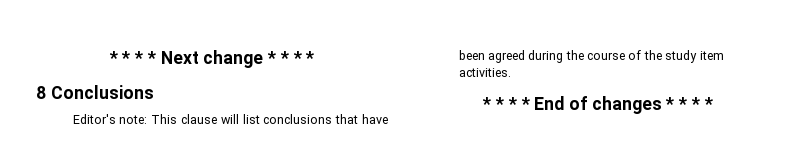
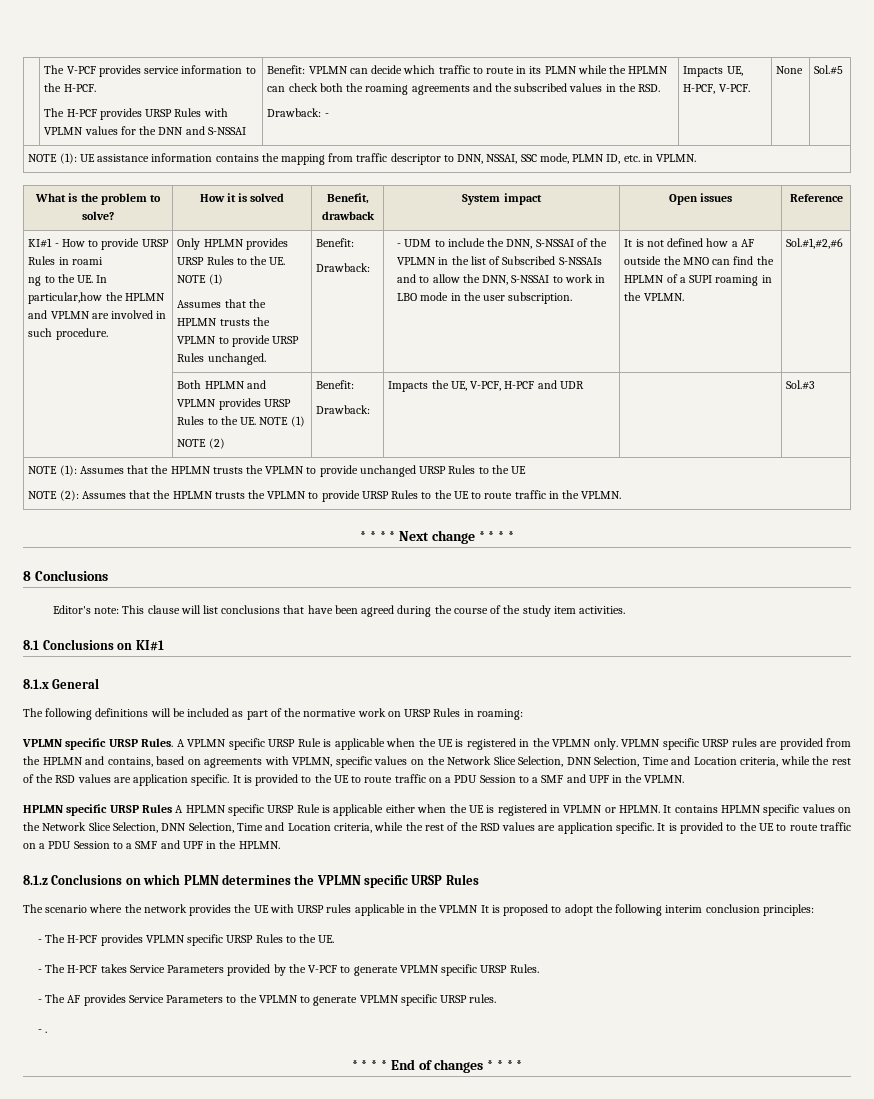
+ The V-PCF provides service information to the H-PCF.
+ The H-PCF provides URSP Rules with VPLMN values for the DNN and S-NSSAI | Benefit: VPLMN can decide which traffic to route in its PLMN while the HPLMN can check both the roaming agreements and the subscribed values in the RSD.
+ Drawback: - | Impacts UE, H-PCF, V-PCF. | None | Sol.#5
+ NOTE (1): UE assistance information contains the mapping from traffic descriptor to DNN, NSSAI, SSC mode, PLMN ID, etc. in VPLMN.
+ What is the problem to solve? | How it is solved | Benefit, drawback | System impact | Open issues | Reference
+ KI#1 - How to provide URSP Rules in roami
+ ng to the UE. In particular,how the HPLMN and VPLMN are involved in such procedure. | Only HPLMN provides URSP Rules to the UE. NOTE (1)
+ Assumes that the HPLMN trusts the VPLMN to provide URSP Rules unchanged. | Benefit:
+ Drawback: | - UDM to include the DNN, S-NSSAI of the VPLMN in the list of Subscribed S-NSSAIs and to allow the DNN, S-NSSAI to work in LBO mode in the user subscription. | It is not defined how a AF outside the MNO can find the HPLMN of a SUPI roaming in the VPLMN. | Sol.#1,#2,#6
+ | Both HPLMN and VPLMN provides URSP Rules to the UE. NOTE (1)
+ NOTE (2) | Benefit:
+ Drawback: | Impacts the UE, V-PCF, H-PCF and UDR | | Sol.#3
+ NOTE (1): Assumes that the HPLMN trusts the VPLMN to provide unchanged URSP Rules to the UE
+ NOTE (2): Assumes that the HPLMN trusts the VPLMN to provide URSP Rules to the UE to route traffic in the VPLMN.
+ 8.1 Conclusions on KI#1
+ 8.1.x General
+ The following definitions will be included as part of the normative work on URSP Rules in roaming:
+ VPLMN specific URSP Rules. A VPLMN specific URSP Rule is applicable when the UE is registered in the VPLMN only. VPLMN specific URSP rules are provided from the HPLMN and contains, based on agreements with VPLMN, specific values on the Network Slice Selection, DNN Selection, Time and Location criteria, while the rest of the RSD values are application specific. It is provided to the UE to route traffic on a PDU Session to a SMF and UPF in the VPLMN.
+ HPLMN specific URSP Rules A HPLMN specific URSP Rule is applicable either when the UE is registered in VPLMN or HPLMN. It contains HPLMN specific values on the Network Slice Selection, DNN Selection, Time and Location criteria, while the rest of the RSD values are application specific. It is provided to the UE to route traffic on a PDU Session to a SMF and UPF in the HPLMN.
+ 8.1.z Conclusions on which PLMN determines the VPLMN specific URSP Rules
+ The scenario where the network provides the UE with URSP rules applicable in the VPLMN It is proposed to adopt the following interim conclusion principles:
+ - The H-PCF provides VPLMN specific URSP Rules to the UE.
+ - The H-PCF takes Service Parameters provided by the V-PCF to generate VPLMN specific URSP Rules.
+ - The AF provides Service Parameters to the VPLMN to generate VPLMN specific URSP rules.
+ - .

